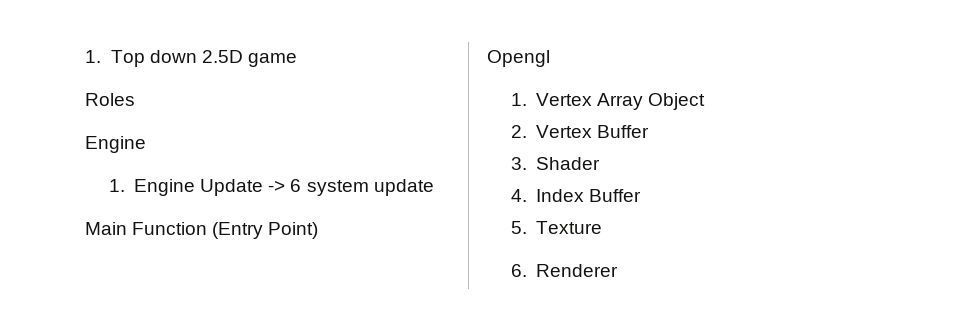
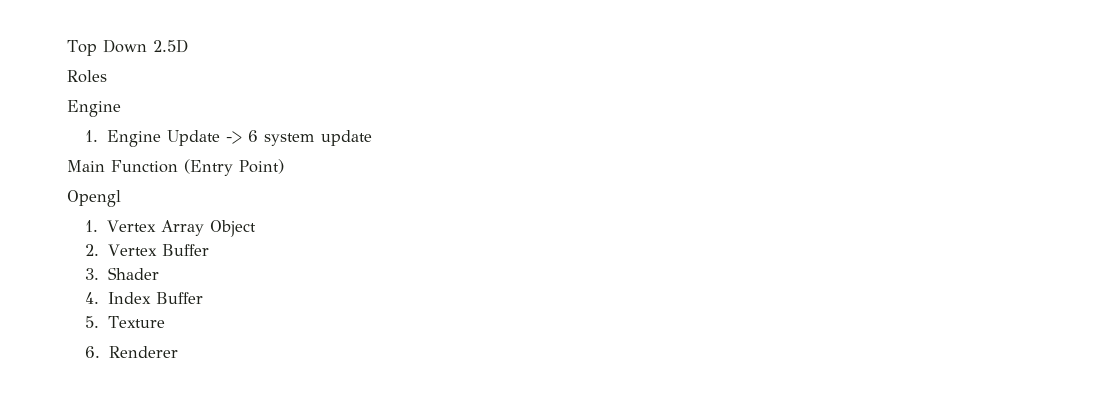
- 1. Top down 2.5D game
+ Top Down 2.5D

